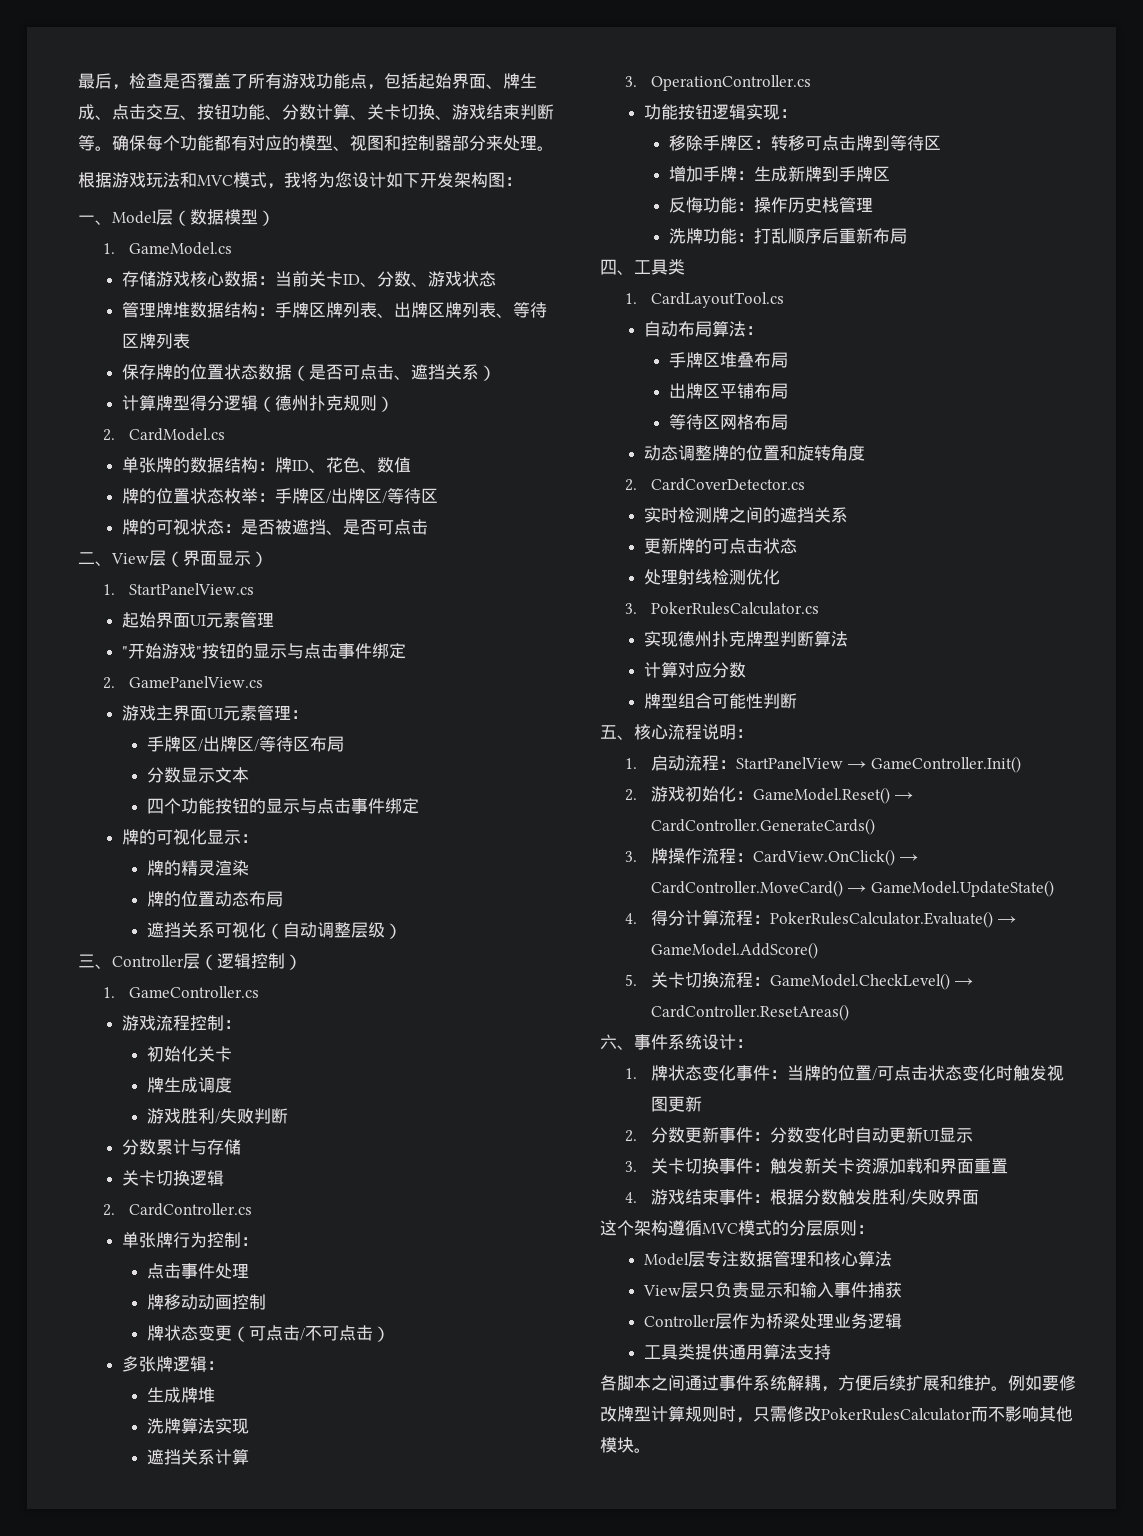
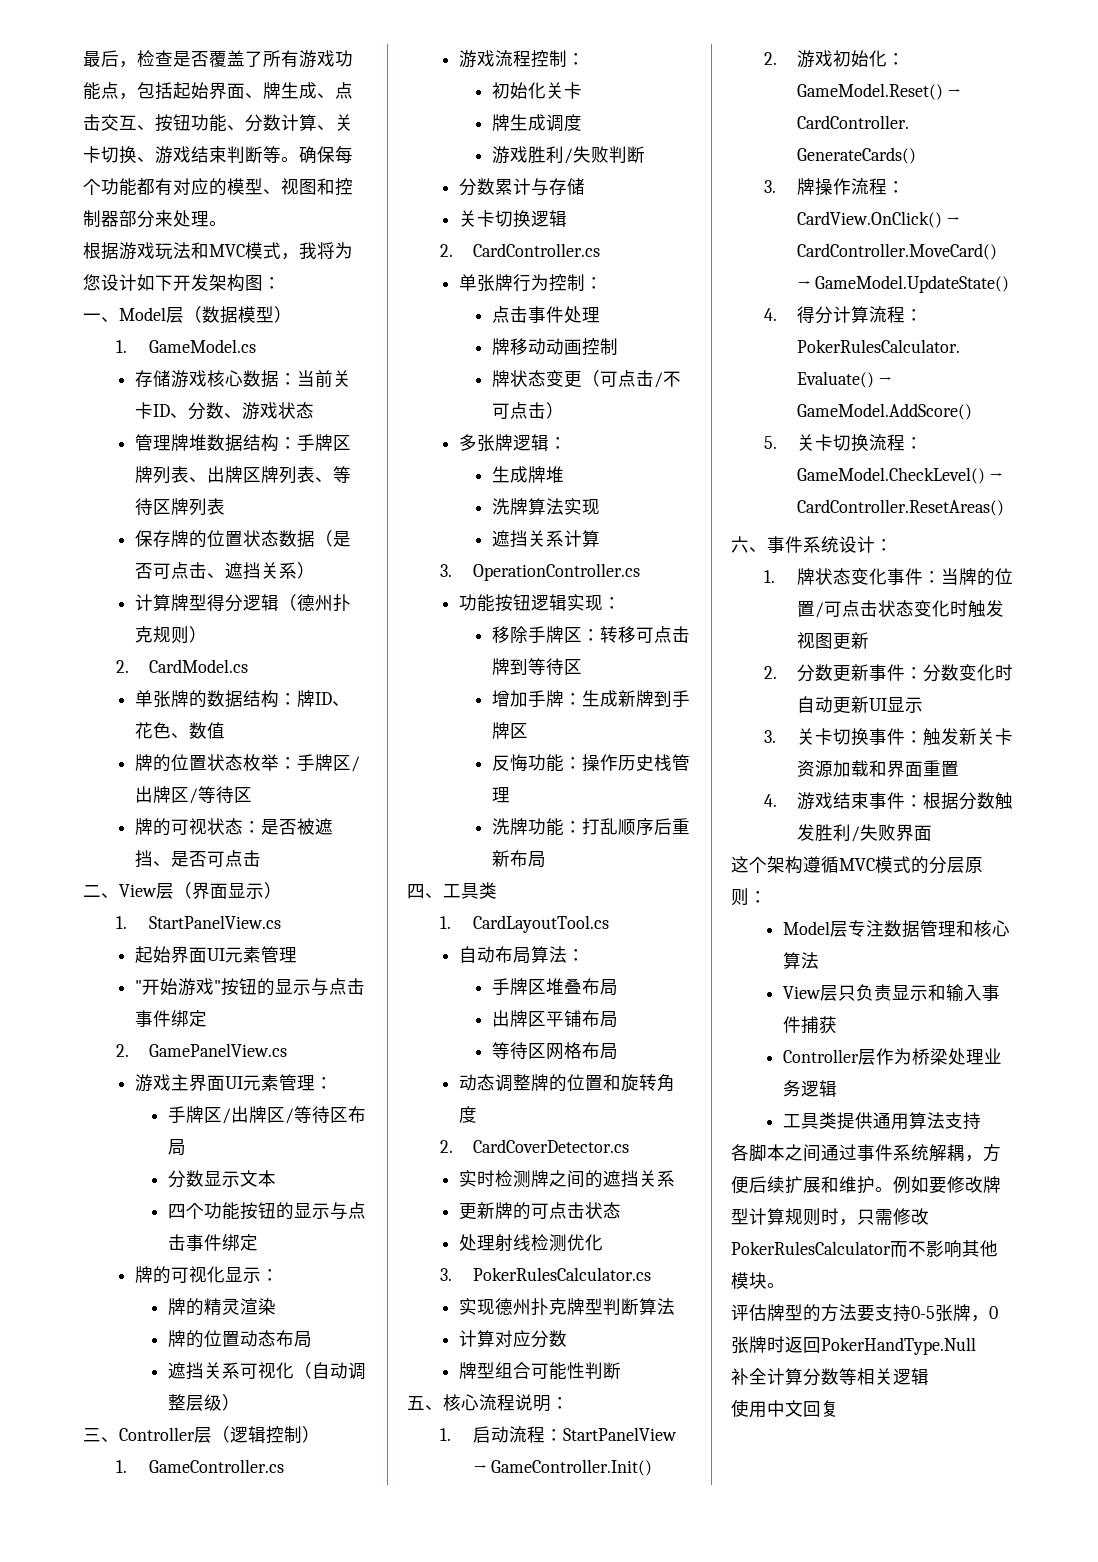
+ 评估牌型的方法要支持0-5张牌，0张牌时返回PokerHandType.Null
+ 补全计算分数等相关逻辑
+ 使用中文回复

